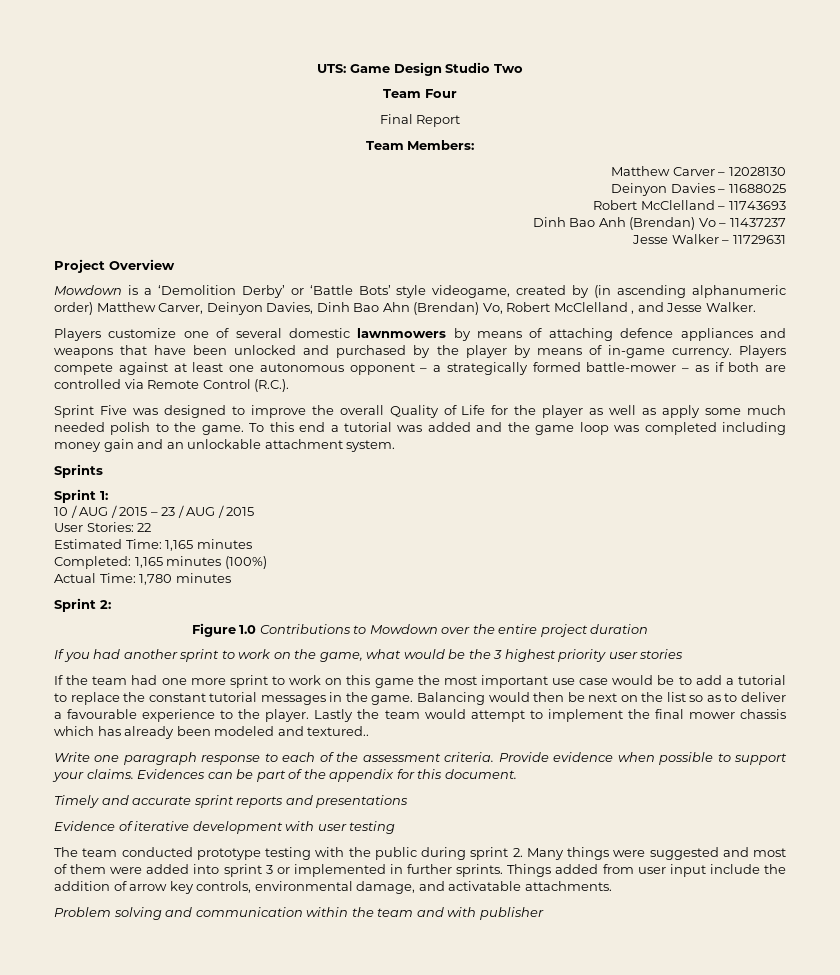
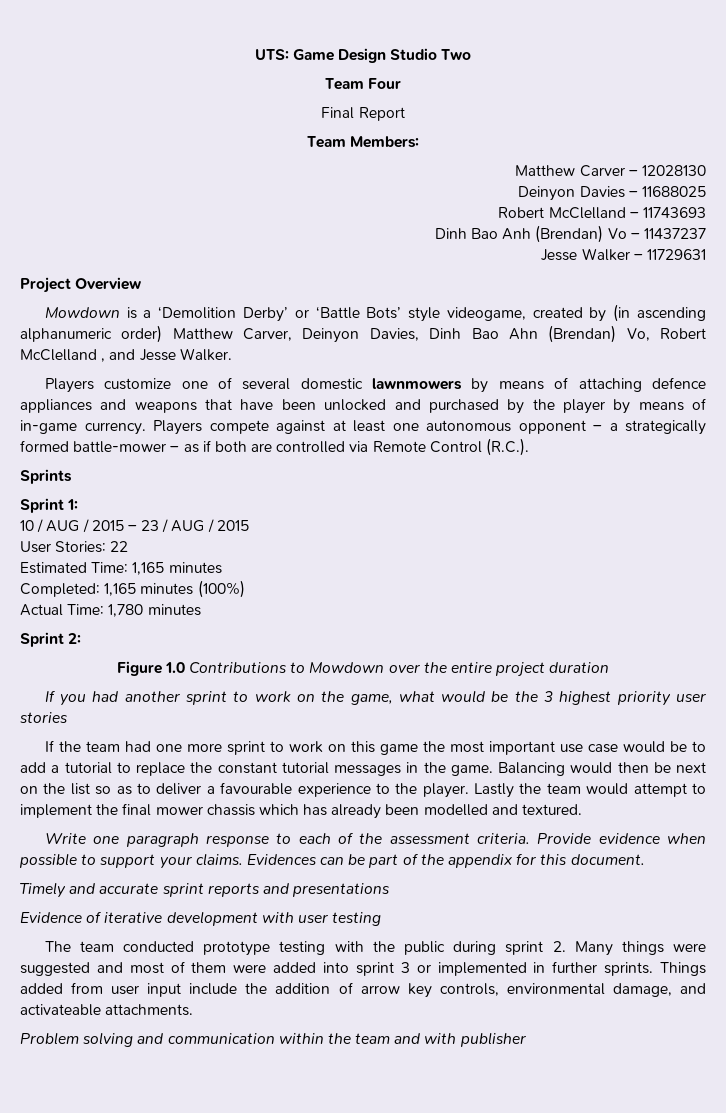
- Sprint Five was designed to improve the overall Quality of Life for the player as well as apply some much needed polish to the game. To this end a tutorial was added and the game loop was completed including money gain and an unlockable attachment system.
- Lastly the team would attempt to implement the final mower chassis which has already been modeled and textured..
+ Lastly the team would attempt to implement the final mower chassis which has already been modelled and textured.
- Things added from user input include the addition of arrow key controls, environmental damage, and activatable attachments.
+ Things added from user input include the addition of arrow key controls, environmental damage, and activateable attachments.

